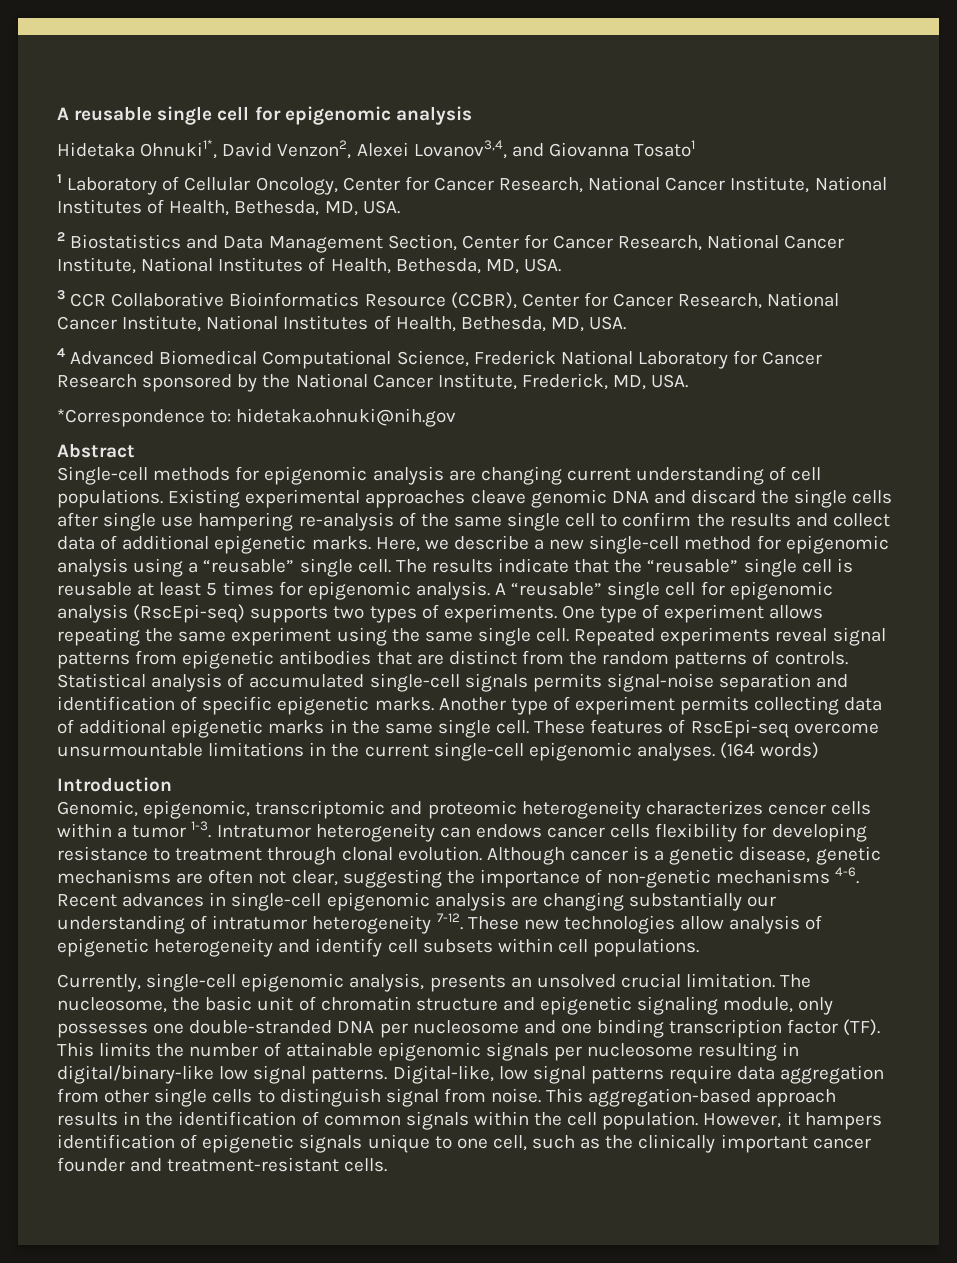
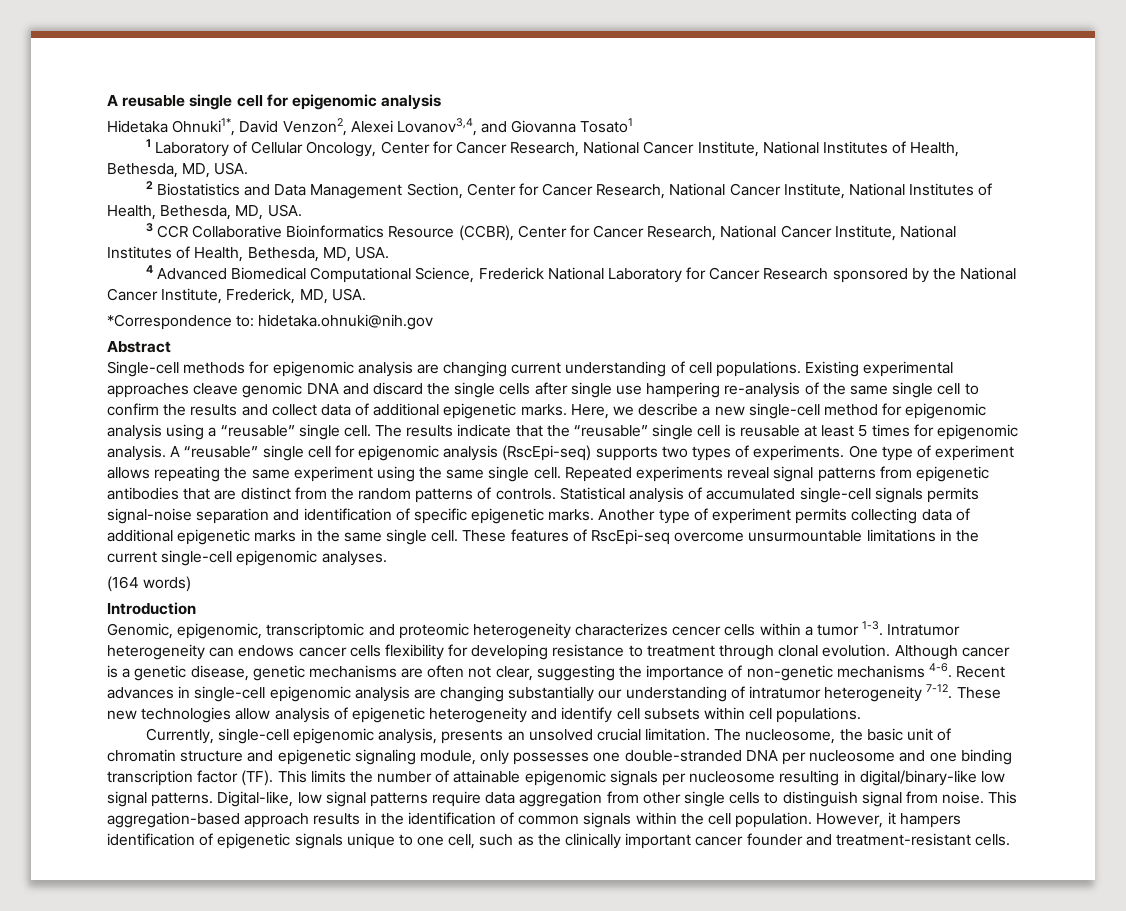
- These features of RscEpi-seq overcome unsurmountable limitations in the current single-cell epigenomic analyses. (164 words)
+ These features of RscEpi-seq overcome unsurmountable limitations in the current single-cell epigenomic analyses.
+ (164 words)

